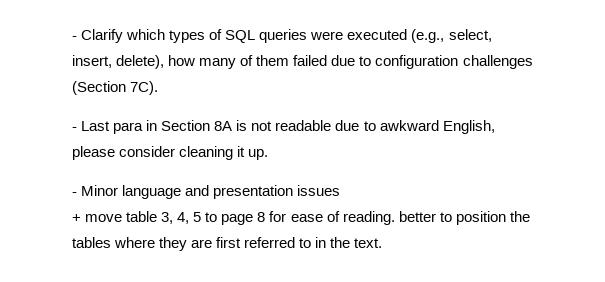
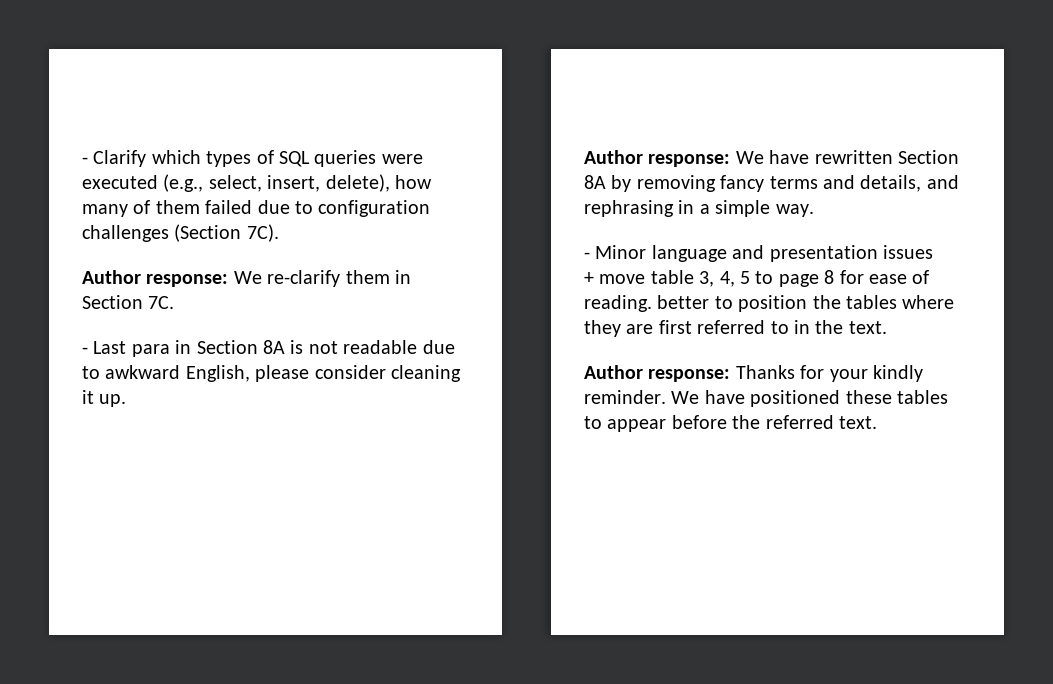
+ Author response: We re-clarify them in Section 7C.
+ Author response: We have rewritten Section 8A by removing fancy terms and details, and rephrasing in a simple way.
+ Author response: Thanks for your kindly reminder. We have positioned these tables to appear before the referred text.

